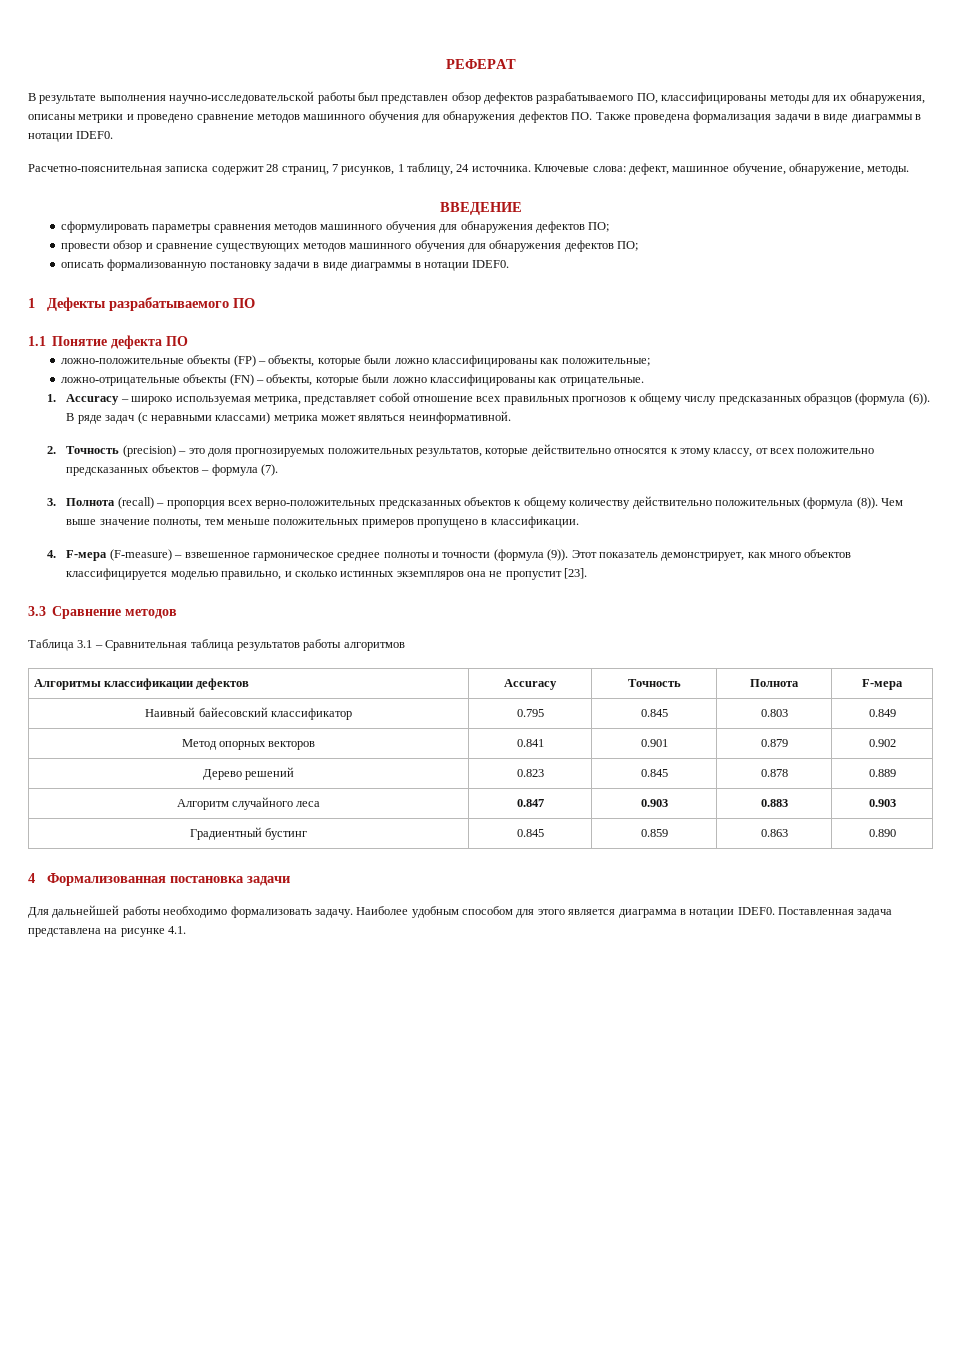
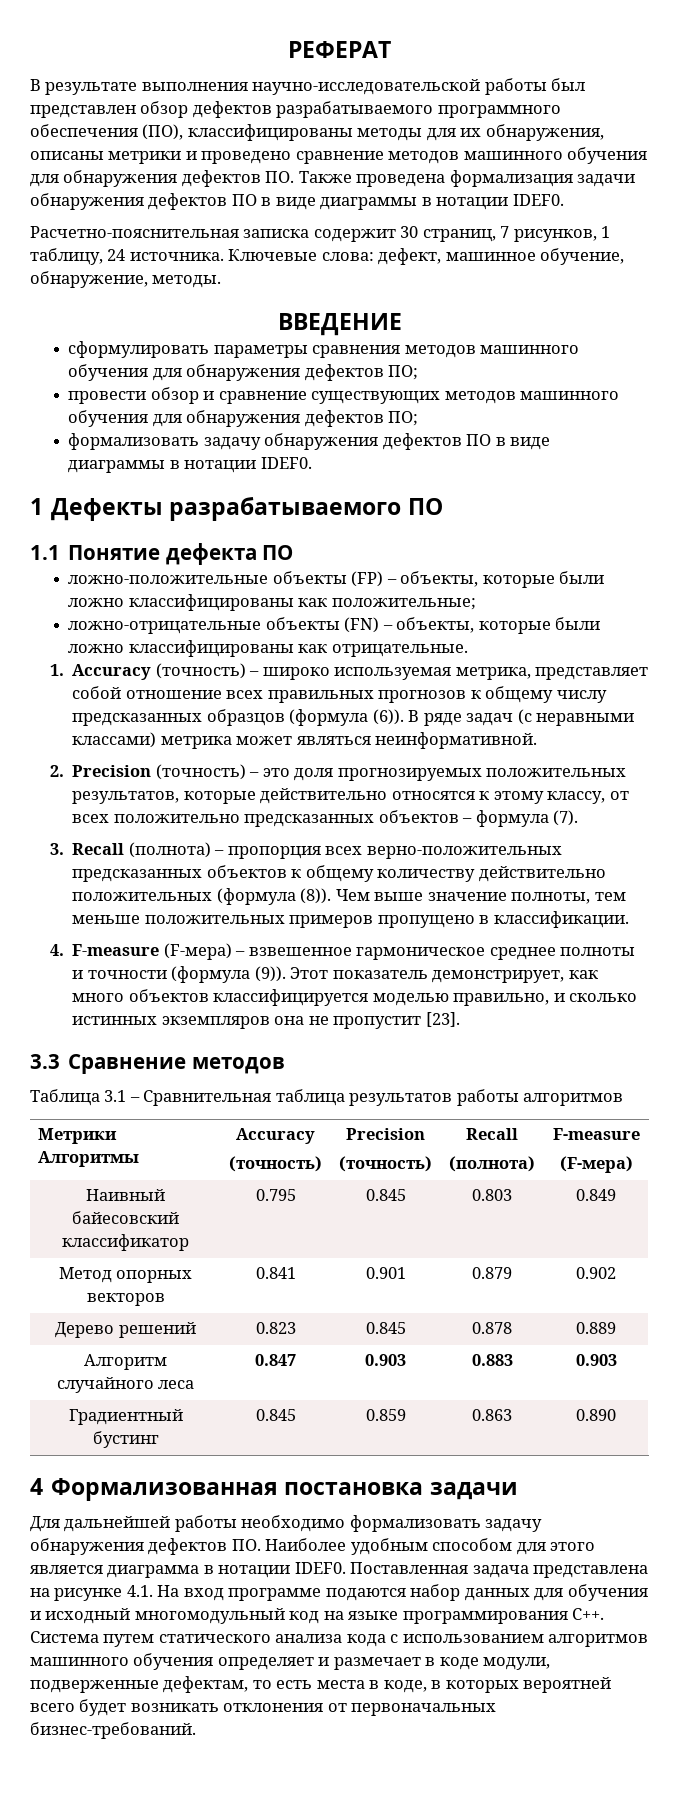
- В результате выполнения научно-исследовательской работы был представлен обзор дефектов разрабатываемого ПО, классифицированы методы для их обнаружения, описаны метрики и проведено сравнение методов машинного обучения для обнаружения дефектов ПО. Также проведена формализация задачи в виде диаграммы в нотации IDEF0.
+ В результате выполнения научно-исследовательской работы был представлен обзор дефектов разрабатываемого программного обеспечения (ПО), классифицированы методы для их обнаружения, описаны метрики и проведено сравнение методов машинного обучения для обнаружения дефектов ПО. Также проведена формализация задачи обнаружения дефектов ПО в виде диаграммы в нотации IDEF0.
- Расчетно-пояснительная записка содержит 28 страниц, 7 рисунков, 1 таблицу, 24 источника.
+ Расчетно-пояснительная записка содержит 30 страниц, 7 рисунков, 1 таблицу, 24 источника.
- описать формализованную постановку задачи в виде диаграммы в нотации IDEF0.
+ формализовать задачу обнаружения дефектов ПО в виде диаграммы в нотации IDEF0.
- 1. Accuracy – широко используемая метрика, представляет собой отношение всех правильных прогнозов к общему числу предсказанных образцов (формула (6)).
+ 1. Accuracy (точность) – широко используемая метрика, представляет собой отношение всех правильных прогнозов к общему числу предсказанных образцов (формула (6)).
- 2. Точность (precision) – это доля прогнозируемых положительных результатов, которые действительно относятся к этому классу, от всех положительно предсказанных объектов – формула (7).
+ 2. Precision (точность) – это доля прогнозируемых положительных результатов, которые действительно относятся к этому классу, от всех положительно предсказанных объектов – формула (7).
- 3. Полнота (recall) – пропорция всех верно-положительных предсказанных объектов к общему количеству действительно положительных (формула (8)).
+ 3. Recall (полнота) – пропорция всех верно-положительных предсказанных объектов к общему количеству действительно положительных (формула (8)).
- 4. F-мера (F-measure) – взвешенное гармоническое среднее полноты и точности (формула (9)).
+ 4. F-measure (F-мера) – взвешенное гармоническое среднее полноты и точности (формула (9)).
- Алгоритмы классификации дефектов | Accuracy | Точность | Полнота | F-мера
+ Метрики Алгоритмы | Accuracy
+ (точность) | Precision
+ (точность) | Recall
+ (полнота) | F-measure
+ (F-мера)
- Для дальнейшей работы необходимо формализовать задачу. Наиболее удобным способом для этого является диаграмма в нотации IDEF0.
+ Для дальнейшей работы необходимо формализовать задачу обнаружения дефектов ПО. Наиболее удобным способом для этого является диаграмма в нотации IDEF0.
- Поставленная задача представлена на рисунке 4.1.
+ Поставленная задача представлена на рисунке 4.1. На вход программе подаются набор данных для обучения и исходный многомодульный код на языке программирования C++. Система путем статического анализа кода с использованием алгоритмов машинного обучения определяет и размечает в коде модули, подверженные дефектам, то есть места в коде, в которых вероятней всего будет возникать отклонения от первоначальных бизнес-требований.

